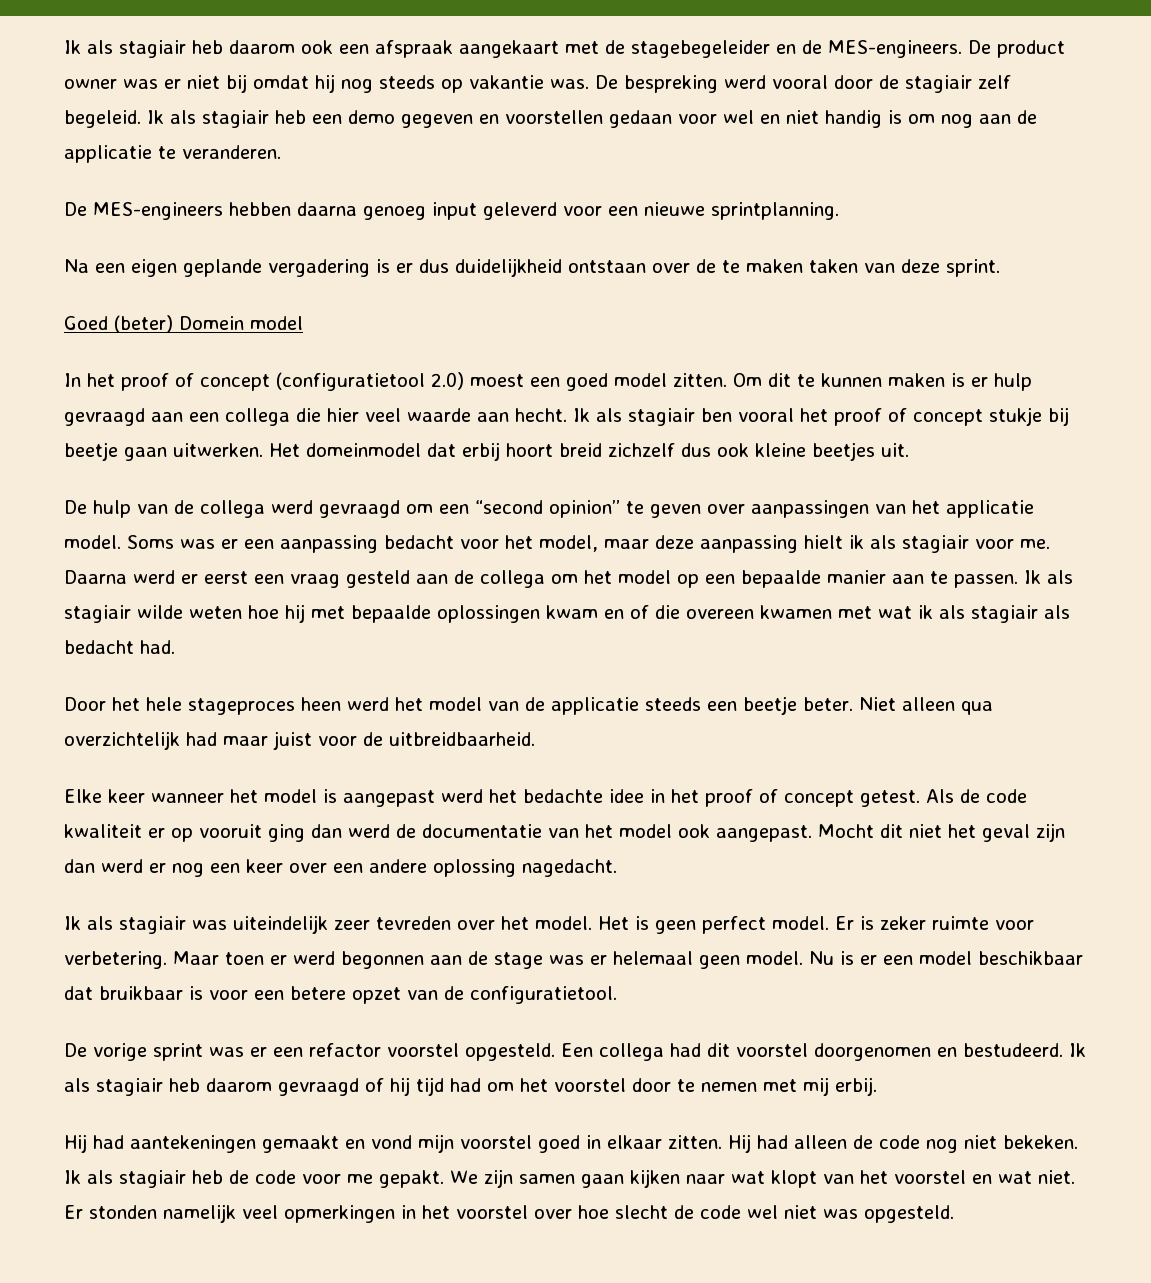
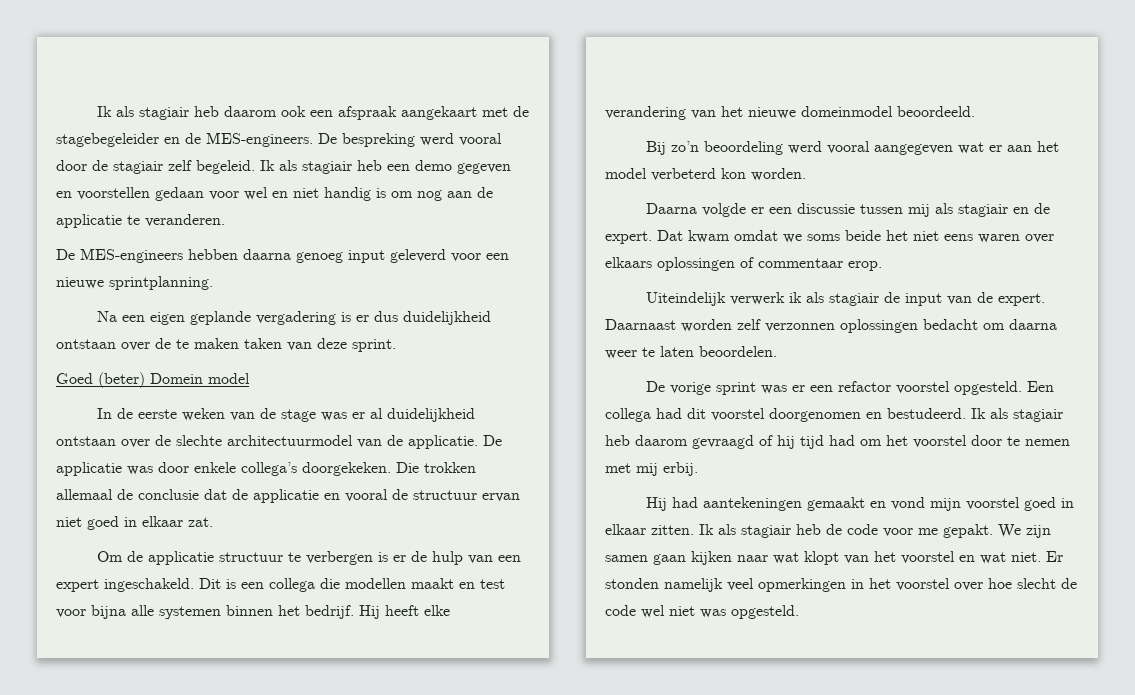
- De product owner was er niet bij omdat hij nog steeds op vakantie was. De bespreking werd vooral door de stagiair zelf begeleid.
+ De bespreking werd vooral door de stagiair zelf begeleid.
- In het proof of concept (configuratietool 2.0) moest een goed model zitten. Om dit te kunnen maken is er hulp gevraagd aan een collega die hier veel waarde aan hecht. Ik als stagiair ben vooral het proof of concept stukje bij beetje gaan uitwerken. Het domeinmodel dat erbij hoort breid zichzelf dus ook kleine beetjes uit.
- De hulp van de collega werd gevraagd om een “second opinion” te geven over aanpassingen van het applicatie model. Soms was er een aanpassing bedacht voor het model, maar deze aanpassing hielt ik als stagiair voor me. Daarna werd er eerst een vraag gesteld aan de collega om het model op een bepaalde manier aan te passen. Ik als stagiair wilde weten hoe hij met bepaalde oplossingen kwam en of die overeen kwamen met wat ik als stagiair als bedacht had.
- Door het hele stageproces heen werd het model van de applicatie steeds een beetje beter. Niet alleen qua overzichtelijk had maar juist voor de uitbreidbaarheid.
- Elke keer wanneer het model is aangepast werd het bedachte idee in het proof of concept getest. Als de code kwaliteit er op vooruit ging dan werd de documentatie van het model ook aangepast. Mocht dit niet het geval zijn dan werd er nog een keer over een andere oplossing nagedacht.
- Ik als stagiair was uiteindelijk zeer tevreden over het model. Het is geen perfect model. Er is zeker ruimte voor verbetering. Maar toen er werd begonnen aan de stage was er helemaal geen model. Nu is er een model beschikbaar dat bruikbaar is voor een betere opzet van de configuratietool.
+ In de eerste weken van de stage was er al duidelijkheid ontstaan over de slechte architectuurmodel van de applicatie. De applicatie was door enkele collega’s doorgekeken. Die trokken allemaal de conclusie dat de applicatie en vooral de structuur ervan niet goed in elkaar zat.
+ Om de applicatie structuur te verbergen is er de hulp van een expert ingeschakeld. Dit is een collega die modellen maakt en test voor bijna alle systemen binnen het bedrijf. Hij heeft elke verandering van het nieuwe domeinmodel beoordeeld.
+ Bij zo’n beoordeling werd vooral aangegeven wat er aan het model verbeterd kon worden.
+ Daarna volgde er een discussie tussen mij als stagiair en de expert. Dat kwam omdat we soms beide het niet eens waren over elkaars oplossingen of commentaar erop.
+ Uiteindelijk verwerk ik als stagiair de input van de expert. Daarnaast worden zelf verzonnen oplossingen bedacht om daarna weer te laten beoordelen.
- Hij had alleen de code nog niet bekeken.

